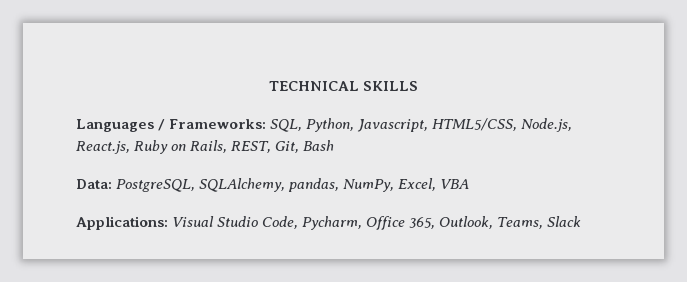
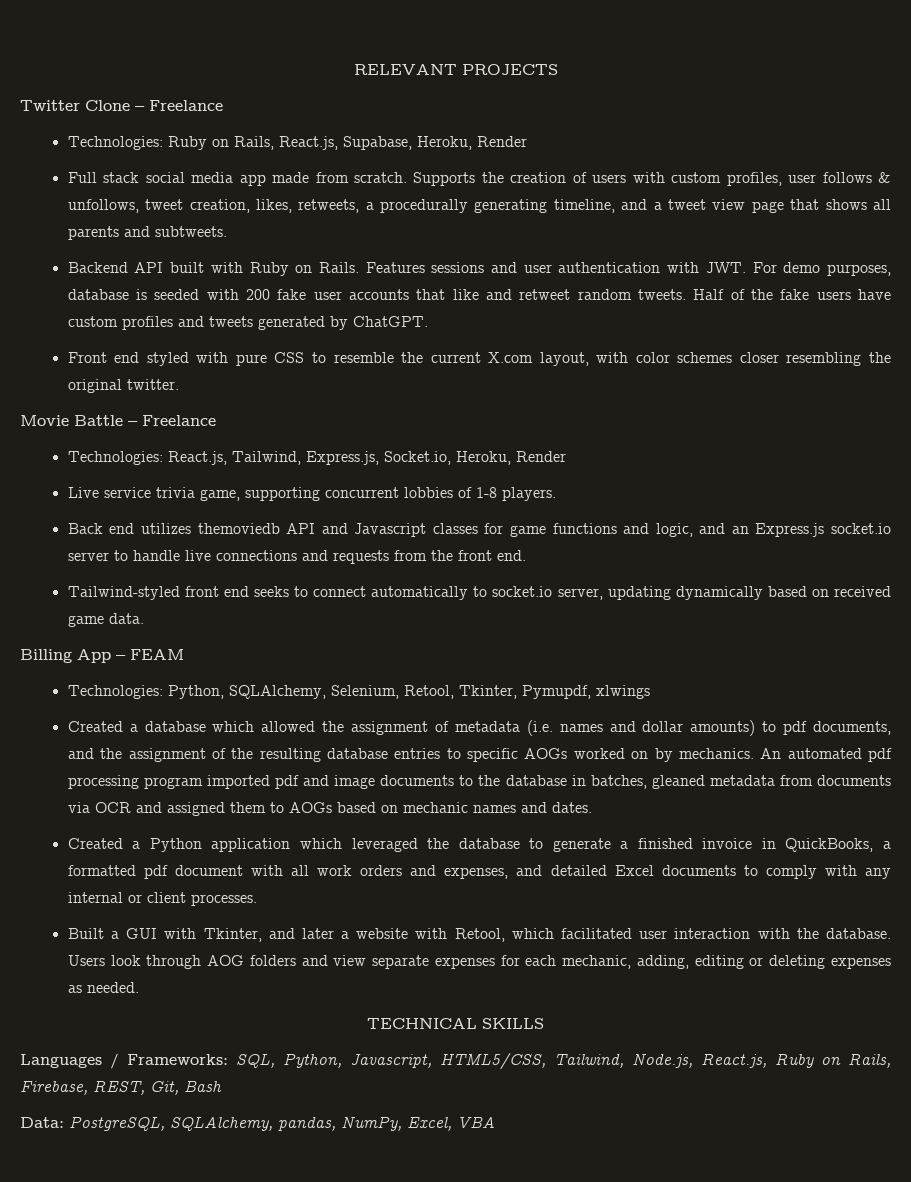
+ RELEVANT PROJECTS
+ Twitter Clone – Freelance
+ Technologies: Ruby on Rails, React.js, Supabase, Heroku, Render
+ Full stack social media app made from scratch. Supports the creation of users with custom profiles, user follows & unfollows, tweet creation, likes, retweets, a procedurally generating timeline, and a tweet view page that shows all parents and subtweets.
+ Backend API built with Ruby on Rails. Features sessions and user authentication with JWT. For demo purposes, database is seeded with 200 fake user accounts that like and retweet random tweets. Half of the fake users have custom profiles and tweets generated by ChatGPT.
+ Front end styled with pure CSS to resemble the current X.com layout, with color schemes closer resembling the original twitter.
+ Movie Battle – Freelance
+ Technologies: React.js, Tailwind, Express.js, Socket.io, Heroku, Render
+ Live service trivia game, supporting concurrent lobbies of 1-8 players.
+ Back end utilizes themoviedb API and Javascript classes for game functions and logic, and an Express.js socket.io server to handle live connections and requests from the front end.
+ Tailwind-styled front end seeks to connect automatically to socket.io server, updating dynamically based on received game data.
+ Billing App – FEAM
+ Technologies: Python, SQLAlchemy, Selenium, Retool, Tkinter, Pymupdf, xlwings
+ Created a database which allowed the assignment of metadata (i.e. names and dollar amounts) to pdf documents, and the assignment of the resulting database entries to specific AOGs worked on by mechanics. An automated pdf processing program imported pdf and image documents to the database in batches, gleaned metadata from documents via OCR and assigned them to AOGs based on mechanic names and dates.
+ Created a Python application which leveraged the database to generate a finished invoice in QuickBooks, a formatted pdf document with all work orders and expenses, and detailed Excel documents to comply with any internal or client processes.
+ Built a GUI with Tkinter, and later a website with Retool, which facilitated user interaction with the database. Users look through AOG folders and view separate expenses for each mechanic, adding, editing or deleting expenses as needed.
- Languages / Frameworks: SQL, Python, Javascript, HTML5/CSS, Node.js, React.js, Ruby on Rails, REST, Git, Bash
+ Languages / Frameworks: SQL, Python, Javascript, HTML5/CSS, Tailwind, Node.js, React.js, Ruby on Rails, Firebase, REST, Git, Bash
- Applications: Visual Studio Code, Pycharm, Office 365, Outlook, Teams, Slack

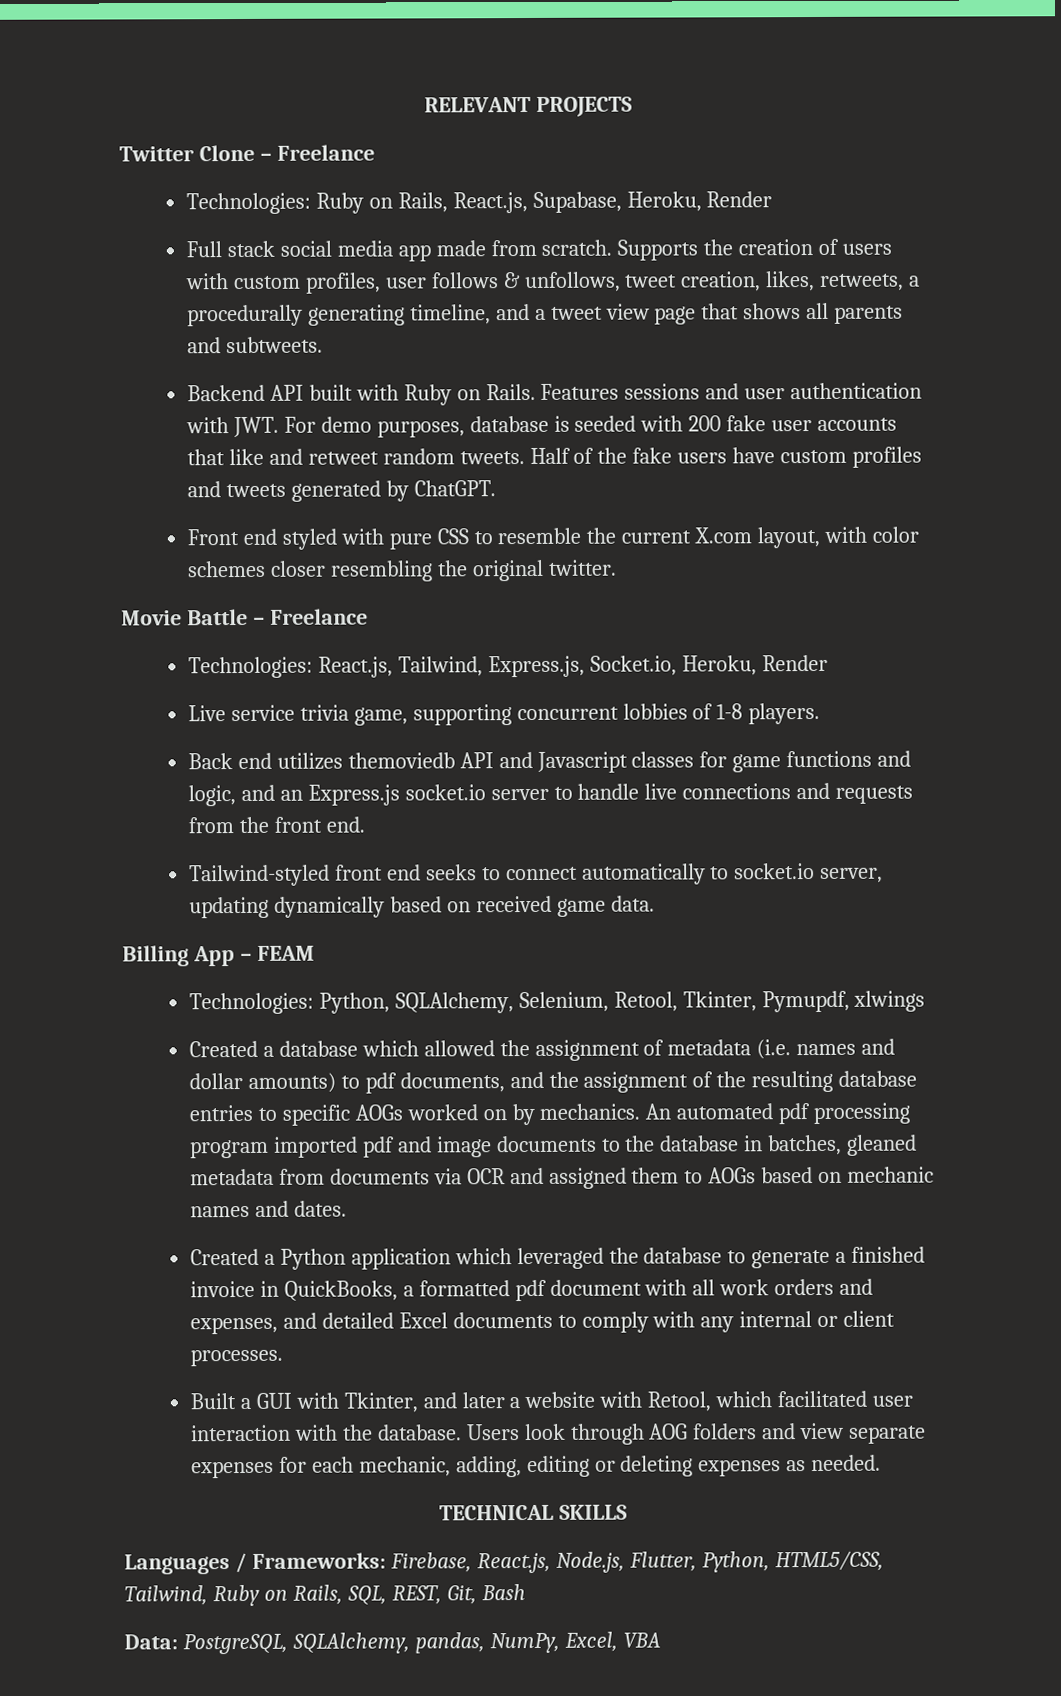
- Languages / Frameworks: SQL, Python, Javascript, HTML5/CSS, Tailwind, Node.js, React.js, Ruby on Rails, Firebase, REST, Git, Bash
+ Languages / Frameworks: Firebase, React.js, Node.js, Flutter, Python, HTML5/CSS, Tailwind, Ruby on Rails, SQL, REST, Git, Bash

